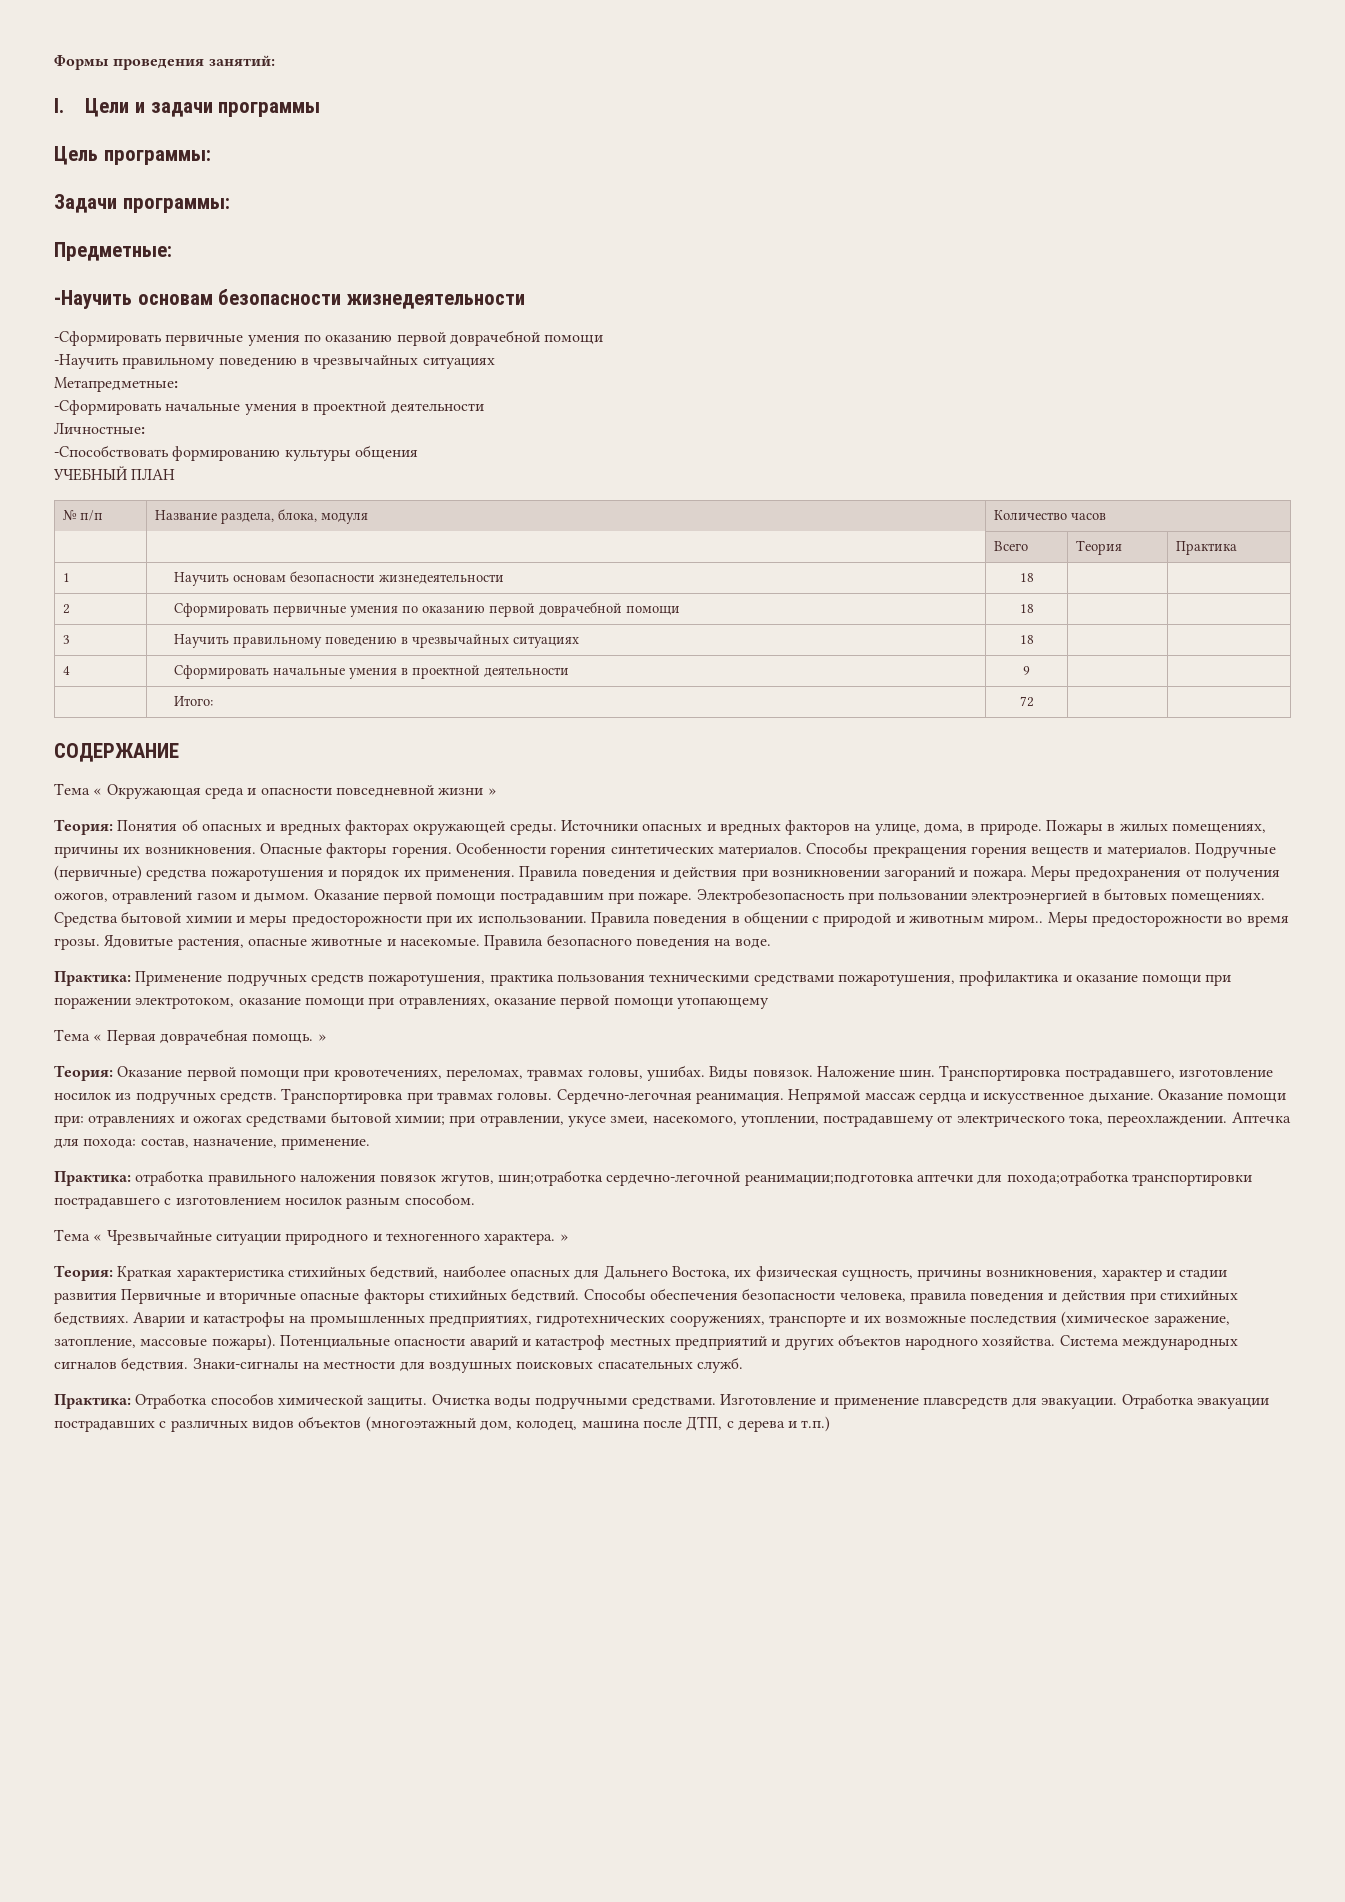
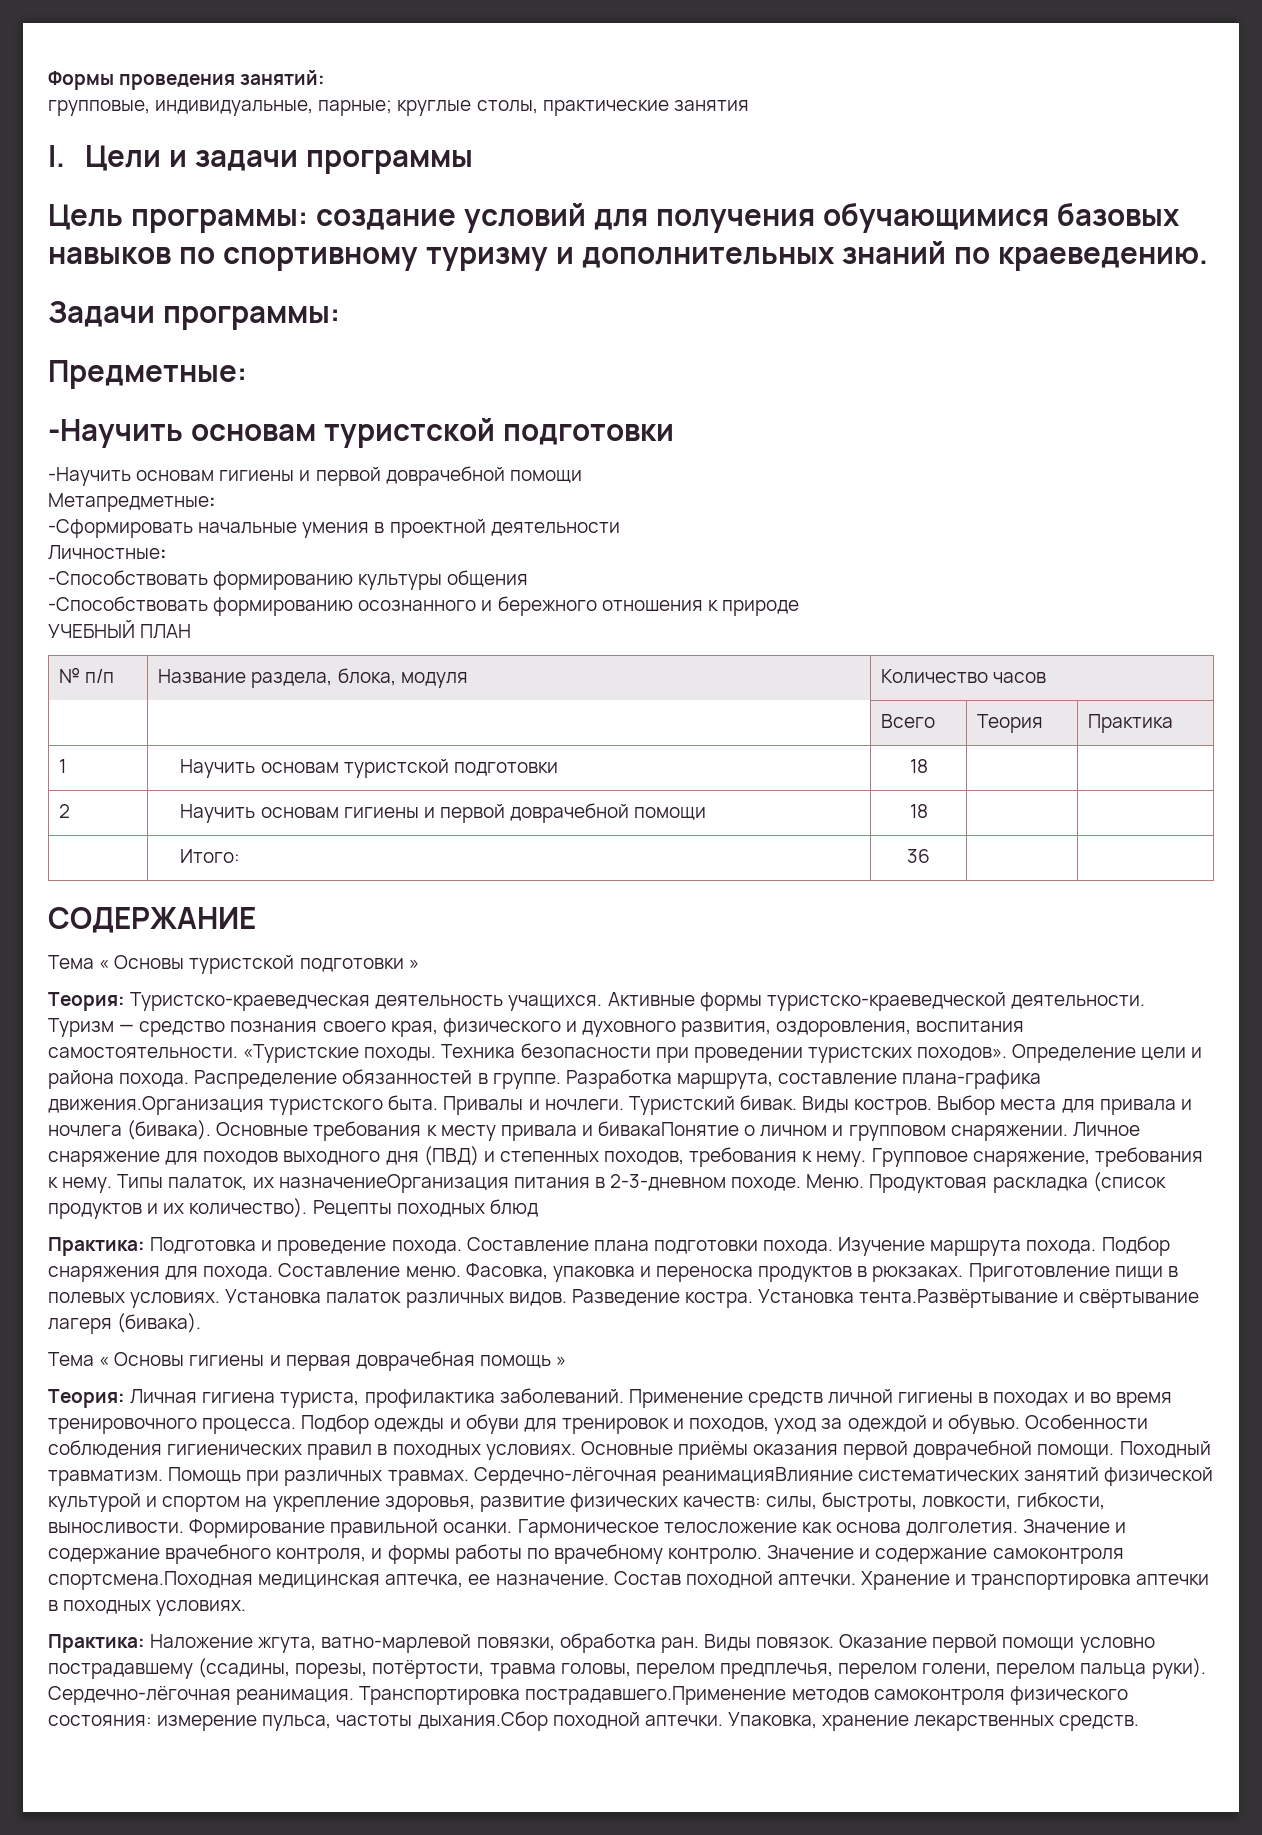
+ групповые, индивидуальные, парные; круглые столы, практические занятия
- Цель программы:
+ Цель программы: создание условий для получения обучающимися базовых навыков по спортивному туризму и дополнительных знаний по краеведению.
- -Научить основам безопасности жизнедеятельности
- -Сформировать первичные умения по оказанию первой доврачебной помощи
- -Научить правильному поведению в чрезвычайных ситуациях
+ -Научить основам туристской подготовки
+ -Научить основам гигиены и первой доврачебной помощи
+ -Способствовать формированию осознанного и бережного отношения к природе
- 1 | Научить основам безопасности жизнедеятельности | 18 | |
+ 1 | Научить основам туристской подготовки | 18 | |
- 2 | Сформировать первичные умения по оказанию первой доврачебной помощи | 18 | |
+ 2 | Научить основам гигиены и первой доврачебной помощи | 18 | |
- 3 | Научить правильному поведению в чрезвычайных ситуациях | 18 | |
- 4 | Сформировать начальные умения в проектной деятельности | 9 | |
- | Итого: | 72 | |
+ | Итого: | 36 | |
- Тема « Окружающая среда и опасности повседневной жизни »
- Теория: Понятия об опасных и вредных факторах окружающей среды. Источники опасных и вредных факторов на улице, дома, в природе. Пожары в жилых помещениях, причины их возникновения. Опасные факторы горения. Особенности горения синтетических материалов. Способы прекращения горения веществ и материалов. Подручные (первичные) средства пожаротушения и порядок их применения. Правила поведения и действия при возникновении загораний и пожара. Меры предохранения от получения ожогов, отравлений газом и дымом. Оказание первой помощи пострадавшим при пожаре. Электробезопасность при пользовании электроэнергией в бытовых помещениях. Средства бытовой химии и меры предосторожности при их использовании. Правила поведения в общении с природой и животным миром.. Меры предосторожности во время грозы. Ядовитые растения, опасные животные и насекомые. Правила безопасного поведения на воде.
- Практика: Применение подручных средств пожаротушения, практика пользования техническими средствами пожаротушения, профилактика и оказание помощи при поражении электротоком, оказание помощи при отравлениях, оказание первой помощи утопающему
- Тема « Первая доврачебная помощь. »
- Теория: Оказание первой помощи при кровотечениях, переломах, травмах головы, ушибах. Виды повязок. Наложение шин. Транспортировка пострадавшего, изготовление носилок из подручных средств. Транспортировка при травмах головы. Сердечно-легочная реанимация. Непрямой массаж сердца и искусственное дыхание. Оказание помощи при: отравлениях и ожогах средствами бытовой химии; при отравлении, укусе змеи, насекомого, утоплении, пострадавшему от электрического тока, переохлаждении. Аптечка для похода: состав, назначение, применение.
- Практика: отработка правильного наложения повязок жгутов, шин;отработка сердечно-легочной реанимации;подготовка аптечки для похода;отработка транспортировки пострадавшего с изготовлением носилок разным способом.
- Тема « Чрезвычайные ситуации природного и техногенного характера. »
- Теория: Краткая характеристика стихийных бедствий, наиболее опасных для Дальнего Востока, их физическая сущность, причины возникновения, характер и стадии развития Первичные и вторичные опасные факторы стихийных бедствий. Способы обеспечения безопасности человека, правила поведения и действия при стихийных бедствиях. Аварии и катастрофы на промышленных предприятиях, гидротехнических сооружениях, транспорте и их возможные последствия (химическое заражение, затопление, массовые пожары). Потенциальные опасности аварий и катастроф местных предприятий и других объектов народного хозяйства. Система международных сигналов бедствия. Знаки-сигналы на местности для воздушных поисковых спасательных служб.
- Практика: Отработка способов химической защиты. Очистка воды подручными средствами. Изготовление и применение плавсредств для эвакуации. Отработка эвакуации пострадавших с различных видов объектов (многоэтажный дом, колодец, машина после ДТП, с дерева и т.п.)
+ Тема « Основы туристской подготовки »
+ Теория: Туристско-краеведческая деятельность учащихся. Активные формы туристско-краеведческой деятельности. Туризм — средство познания своего края, физического и духовного развития, оздоровления, воспитания самостоятельности. «Туристские походы. Техника безопасности при проведении туристских походов». Определение цели и района похода. Распределение обязанностей в группе. Разработка маршрута, составление плана-графика движения.Организация туристского быта. Привалы и ночлеги. Туристский бивак. Виды костров. Выбор места для привала и ночлега (бивака). Основные требования к месту привала и бивакаПонятие о личном и групповом снаряжении. Личное снаряжение для походов выходного дня (ПВД) и степенных походов, требования к нему. Групповое снаряжение, требования к нему. Типы палаток, их назначениеОрганизация питания в 2-3-дневном походе. Меню. Продуктовая раскладка (список продуктов и их количество). Рецепты походных блюд
+ Практика: Подготовка и проведение похода. Составление плана подготовки похода. Изучение маршрута похода. Подбор снаряжения для похода. Составление меню. Фасовка, упаковка и переноска продуктов в рюкзаках. Приготовление пищи в полевых условиях. Установка палаток различных видов. Разведение костра. Установка тента.Развёртывание и свёртывание лагеря (бивака).
+ Тема « Основы гигиены и первая доврачебная помощь »
+ Теория: Личная гигиена туриста, профилактика заболеваний. Применение средств личной гигиены в походах и во время тренировочного процесса. Подбор одежды и обуви для тренировок и походов, уход за одеждой и обувью. Особенности соблюдения гигиенических правил в походных условиях. Основные приёмы оказания первой доврачебной помощи. Походный травматизм. Помощь при различных травмах. Сердечно-лёгочная реанимацияВлияние систематических занятий физической культурой и спортом на укрепление здоровья, развитие физических качеств: силы, быстроты, ловкости, гибкости, выносливости. Формирование правильной осанки. Гармоническое телосложение как основа долголетия. Значение и содержание врачебного контроля, и формы работы по врачебному контролю. Значение и содержание самоконтроля спортсмена.Походная медицинская аптечка, ее назначение. Состав походной аптечки. Хранение и транспортировка аптечки в походных условиях.
+ Практика: Наложение жгута, ватно-марлевой повязки, обработка ран. Виды повязок. Оказание первой помощи условно пострадавшему (ссадины, порезы, потёртости, травма головы, перелом предплечья, перелом голени, перелом пальца руки). Сердечно-лёгочная реанимация. Транспортировка пострадавшего.Применение методов самоконтроля физического состояния: измерение пульса, частоты дыхания.Сбор походной аптечки. Упаковка, хранение лекарственных средств.

